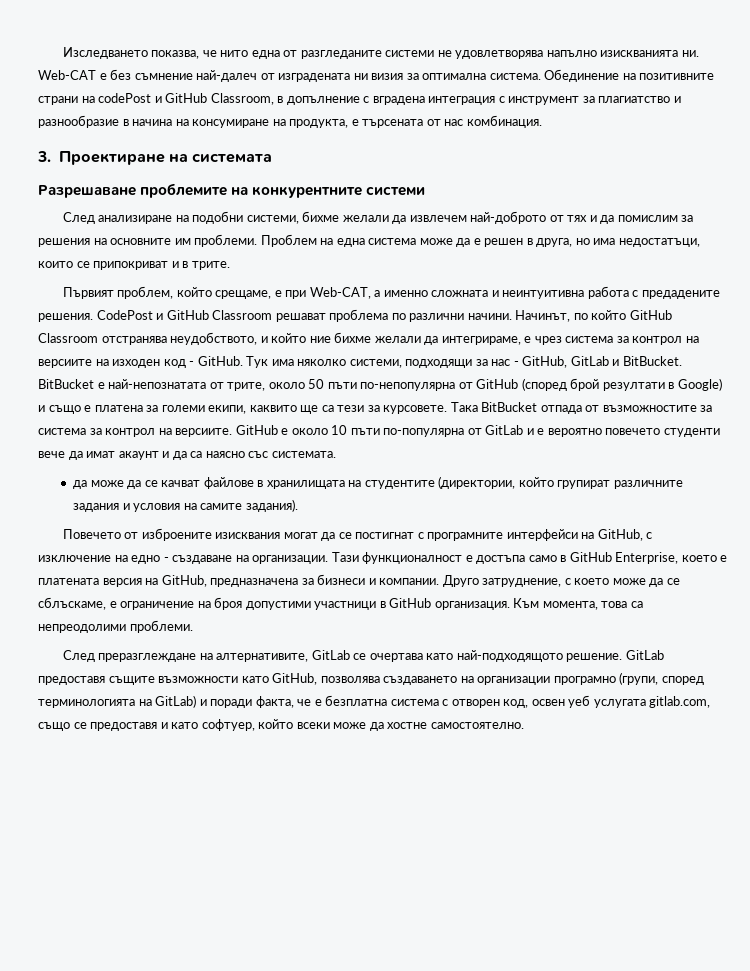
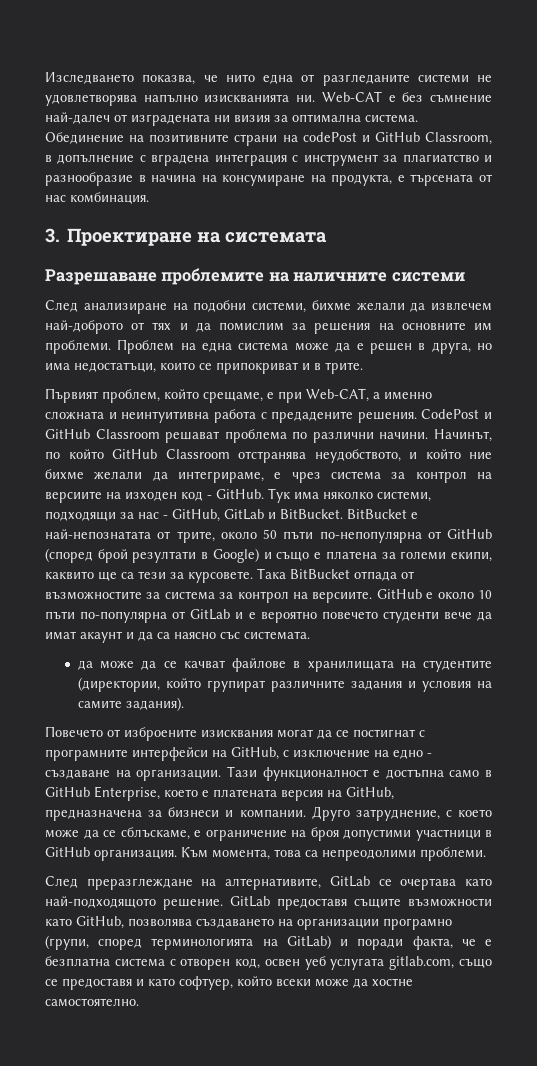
- Разрешаване проблемите на конкурентните системи
+ Разрешаване проблемите на наличните системи
- Тази функционалност е достъпа само в GitHub Enterprise, което е платената версия на GitHub, предназначена за бизнеси и компании.
+ Тази функционалност е достъпна само в GitHub Enterprise, което е платената версия на GitHub, предназначена за бизнеси и компании.

